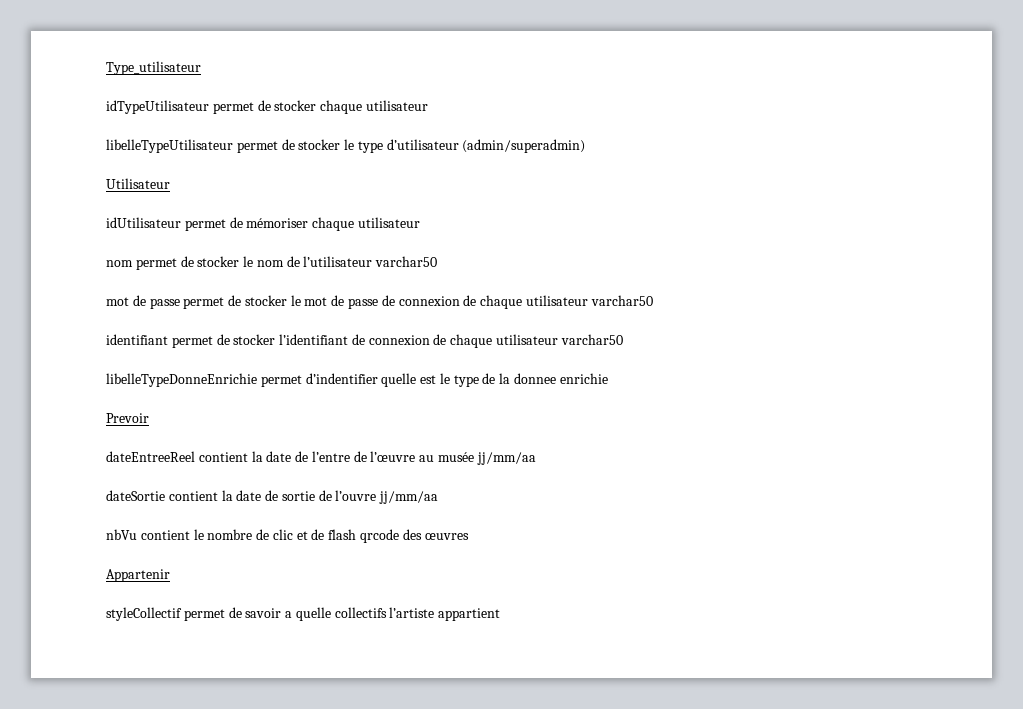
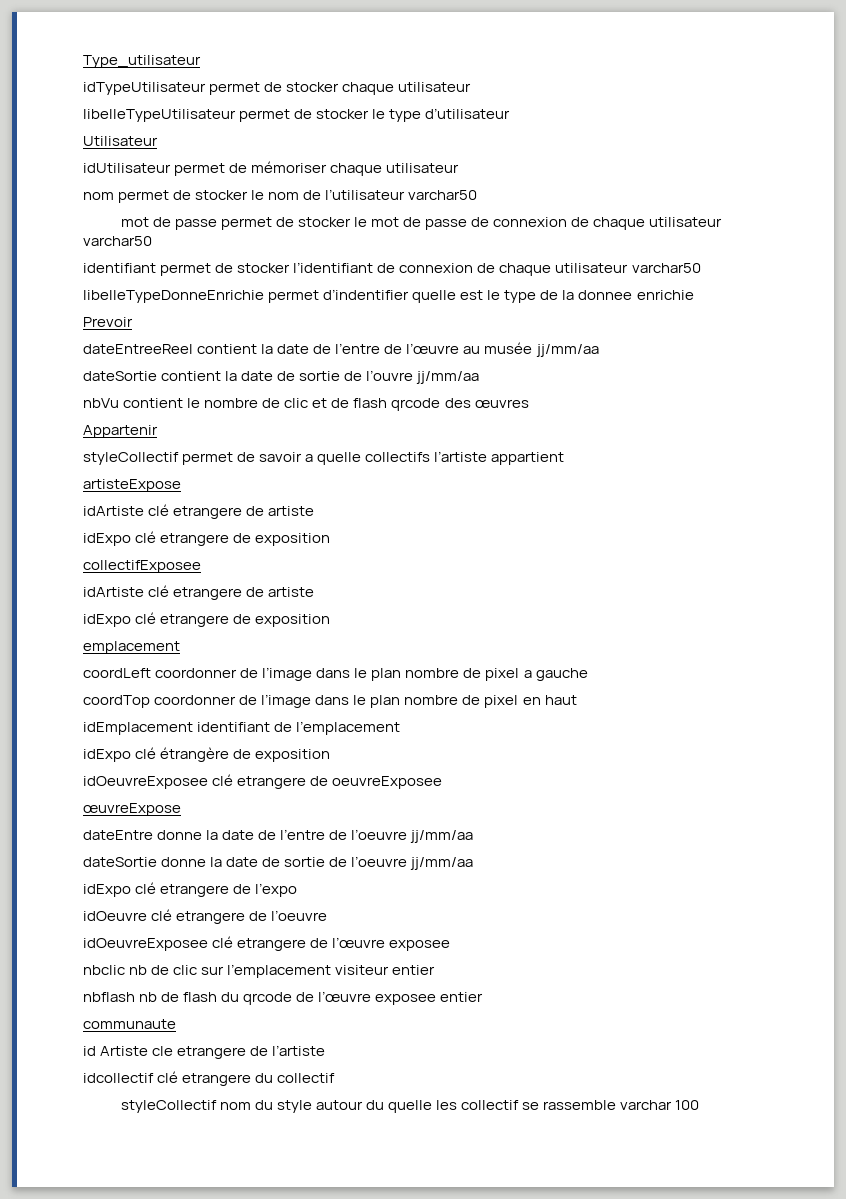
- libelleTypeUtilisateur permet de stocker le type d’utilisateur (admin/superadmin)
+ libelleTypeUtilisateur permet de stocker le type d’utilisateur
+ artisteExpose
+ idArtiste clé etrangere de artiste
+ idExpo clé etrangere de exposition
+ collectifExposee
+ idArtiste clé etrangere de artiste
+ idExpo clé etrangere de exposition
+ emplacement
+ coordLeft coordonner de l’image dans le plan nombre de pixel a gauche
+ coordTop coordonner de l’image dans le plan nombre de pixel en haut
+ idEmplacement identifiant de l’emplacement
+ idExpo clé étrangère de exposition
+ idOeuvreExposee clé etrangere de oeuvreExposee
+ œuvreExpose
+ dateEntre donne la date de l’entre de l’oeuvre jj/mm/aa
+ dateSortie donne la date de sortie de l’oeuvre jj/mm/aa
+ idExpo clé etrangere de l’expo
+ idOeuvre clé etrangere de l’oeuvre
+ idOeuvreExposee clé etrangere de l’œuvre exposee
+ nbclic nb de clic sur l’emplacement visiteur entier
+ nbflash nb de flash du qrcode de l’œuvre exposee entier
+ communaute
+ id Artiste cle etrangere de l’artiste
+ idcollectif clé etrangere du collectif
+ styleCollectif nom du style autour du quelle les collectif se rassemble varchar 100

